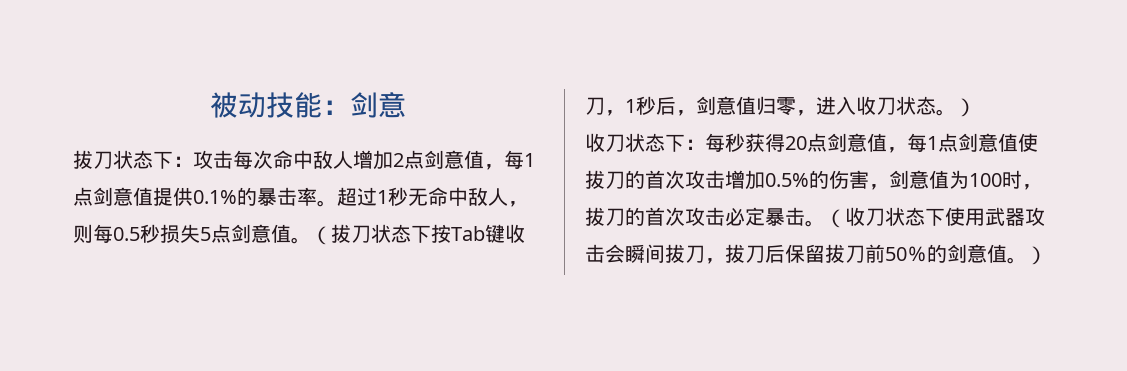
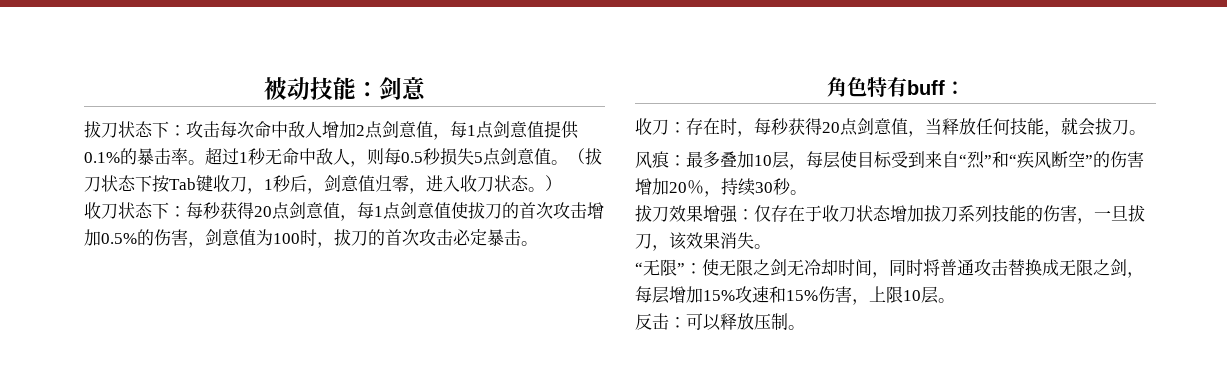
- 收刀状态下：每秒获得20点剑意值，每1点剑意值使拔刀的首次攻击增加0.5%的伤害，剑意值为100时，拔刀的首次攻击必定暴击。（收刀状态下使用武器攻击会瞬间拔刀，拔刀后保留拔刀前50％的剑意值。）
+ 收刀状态下：每秒获得20点剑意值，每1点剑意值使拔刀的首次攻击增加0.5%的伤害，剑意值为100时，拔刀的首次攻击必定暴击。
+ 角色特有buff：
+ 收刀：存在时，每秒获得20点剑意值，当释放任何技能，就会拔刀。
+ 风痕：最多叠加10层，每层使目标受到来自“烈”和“疾风断空”的伤害增加20％，持续30秒。
+ 拔刀效果增强：仅存在于收刀状态增加拔刀系列技能的伤害，一旦拔刀，该效果消失。
+ “无限”：使无限之剑无冷却时间，同时将普通攻击替换成无限之剑，每层增加15%攻速和15%伤害，上限10层。
+ 反击：可以释放压制。

